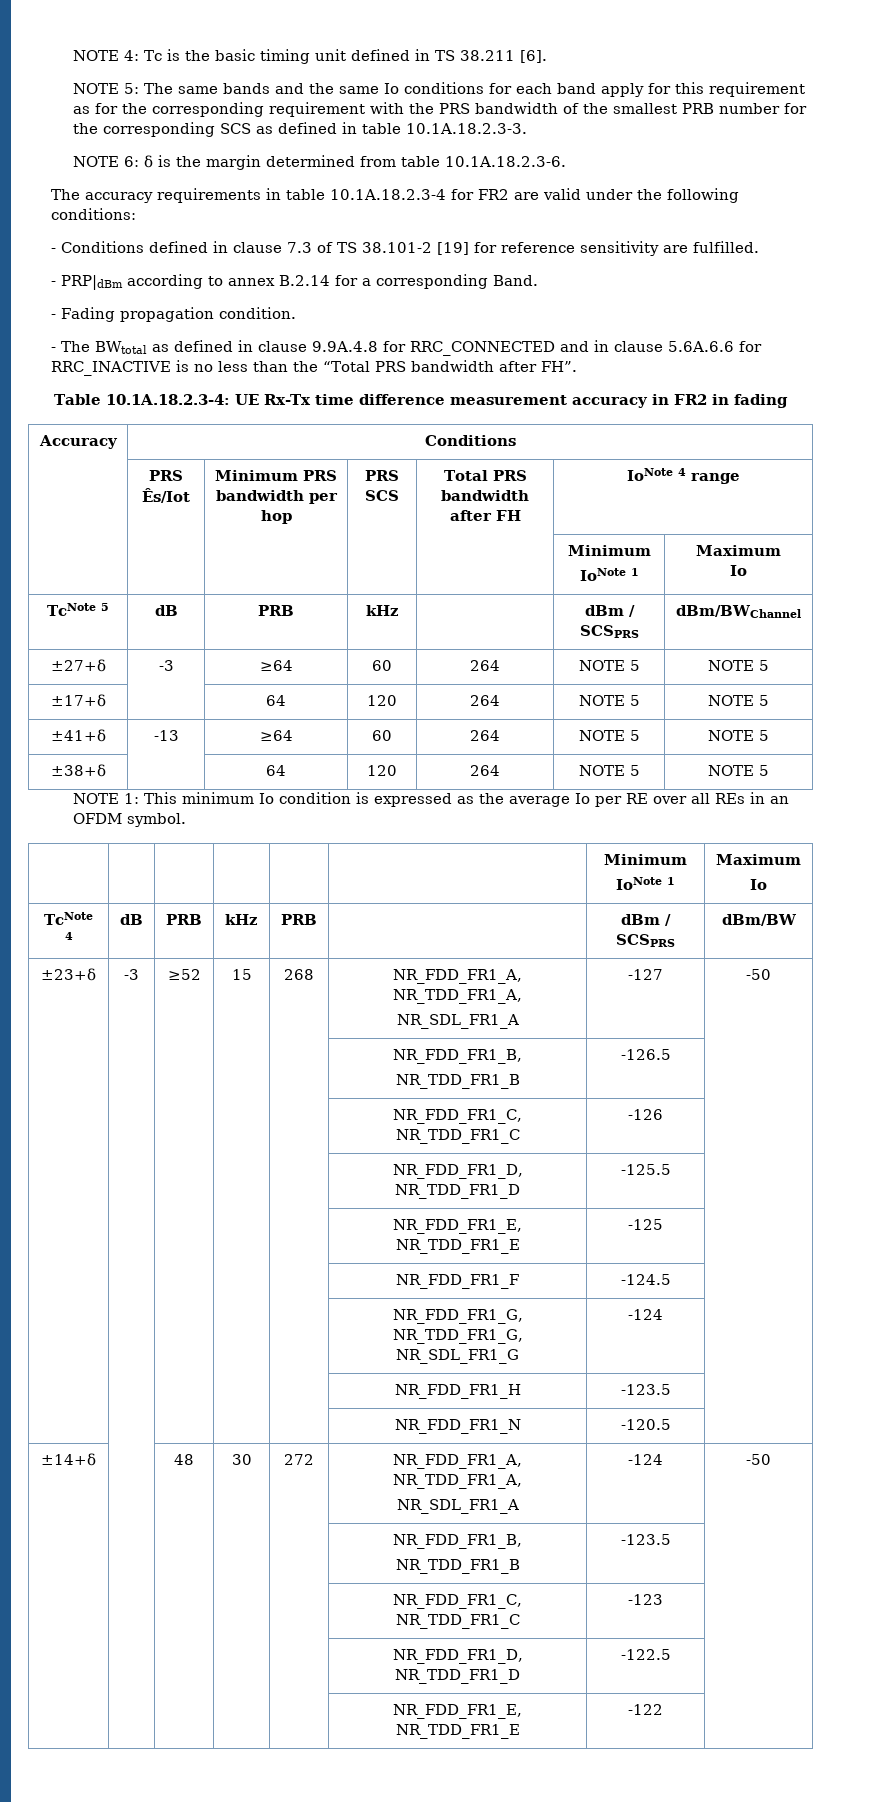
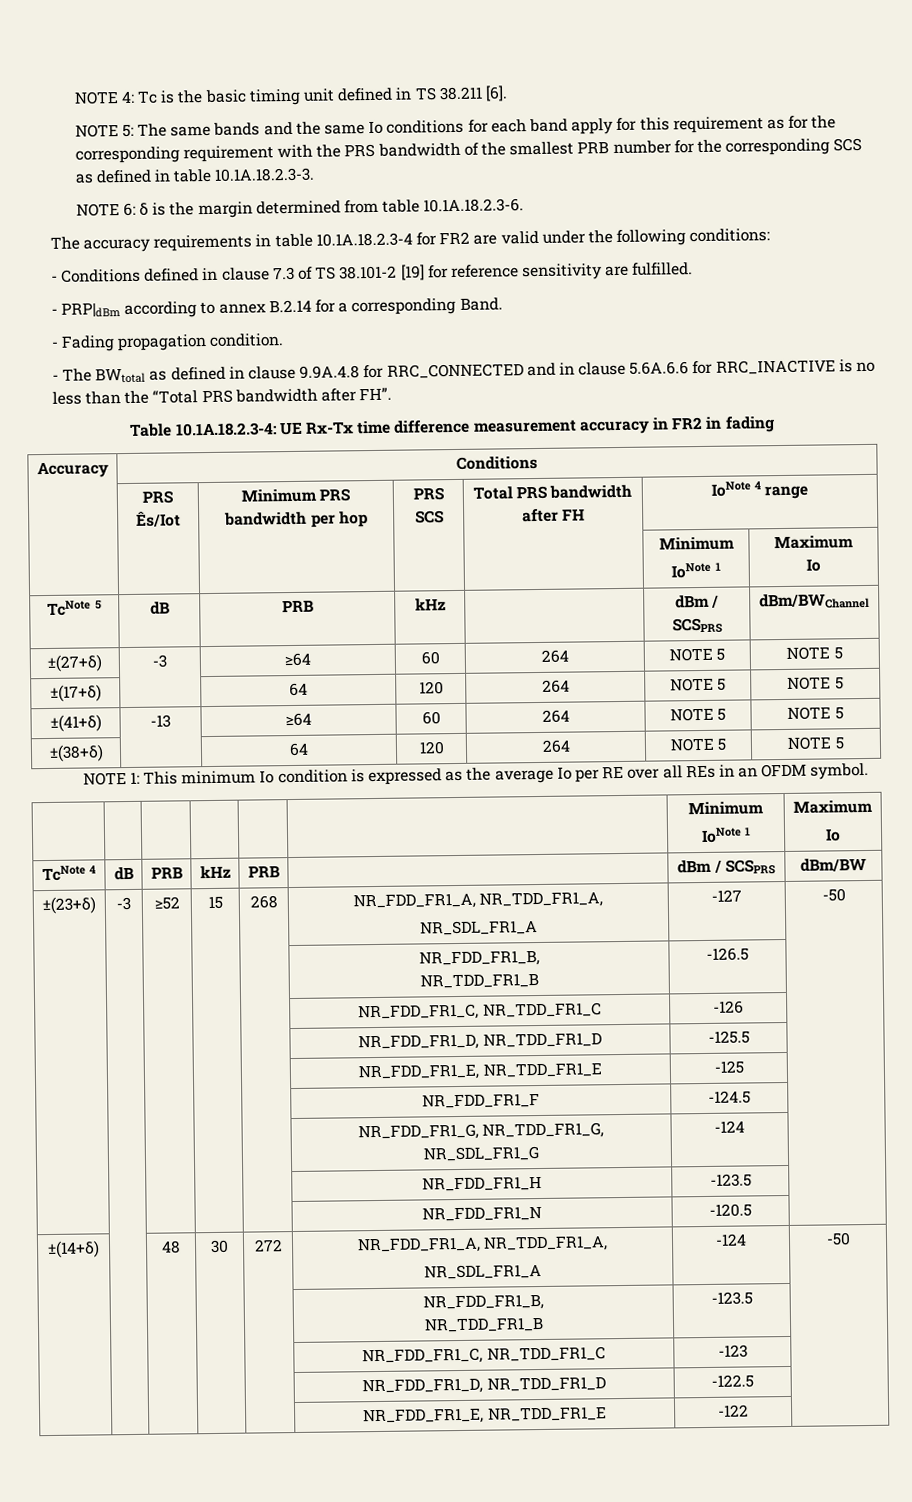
- ±27+δ | -3 | ≥64 | 60 | 264 | NOTE 5 | NOTE 5
+ ±(27+δ) | -3 | ≥64 | 60 | 264 | NOTE 5 | NOTE 5
- ±17+δ | | 64 | 120 | 264 | NOTE 5 | NOTE 5
- ±41+δ | -13 | ≥64 | 60 | 264 | NOTE 5 | NOTE 5
+ ±(17+δ) | | 64 | 120 | 264 | NOTE 5 | NOTE 5
+ ±(41+δ) | -13 | ≥64 | 60 | 264 | NOTE 5 | NOTE 5
- ±38+δ | | 64 | 120 | 264 | NOTE 5 | NOTE 5
+ ±(38+δ) | | 64 | 120 | 264 | NOTE 5 | NOTE 5
- ±23+δ | -3 | ≥52 | 15 | 268 | NR_FDD_FR1_A, NR_TDD_FR1_A,
+ ±(23+δ) | -3 | ≥52 | 15 | 268 | NR_FDD_FR1_A, NR_TDD_FR1_A,
- ±14+δ | | 48 | 30 | 272 | NR_FDD_FR1_A, NR_TDD_FR1_A,
+ ±(14+δ) | | 48 | 30 | 272 | NR_FDD_FR1_A, NR_TDD_FR1_A,

